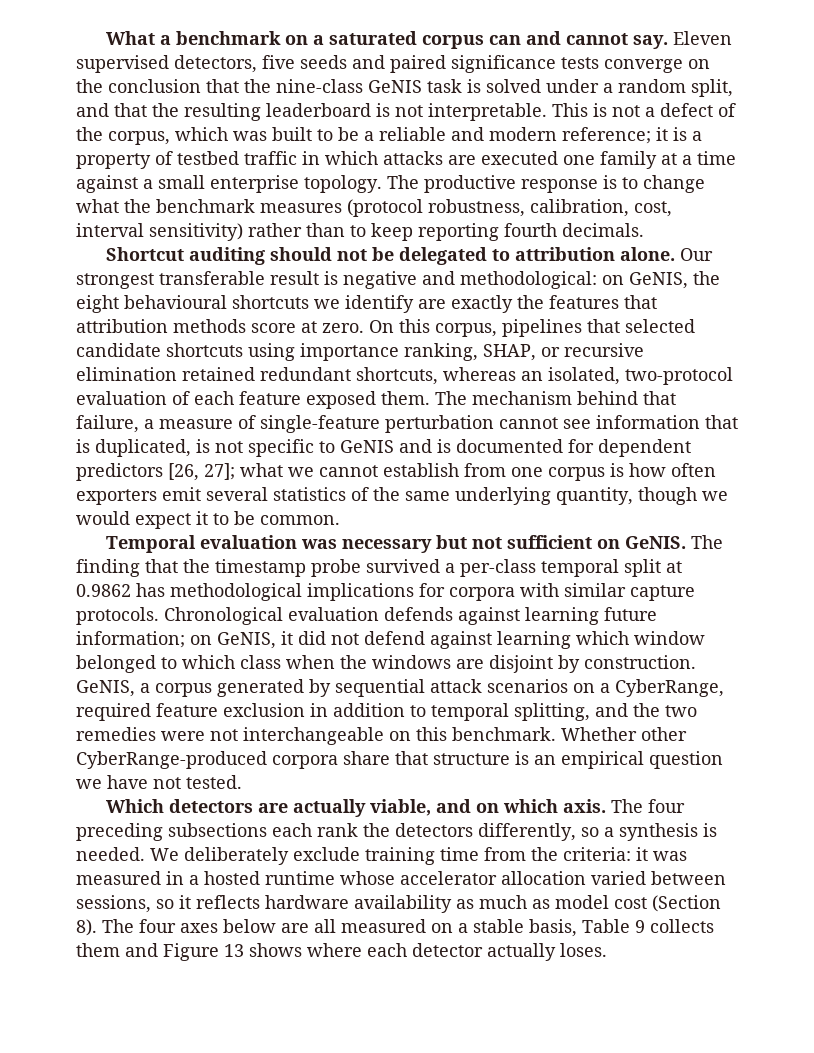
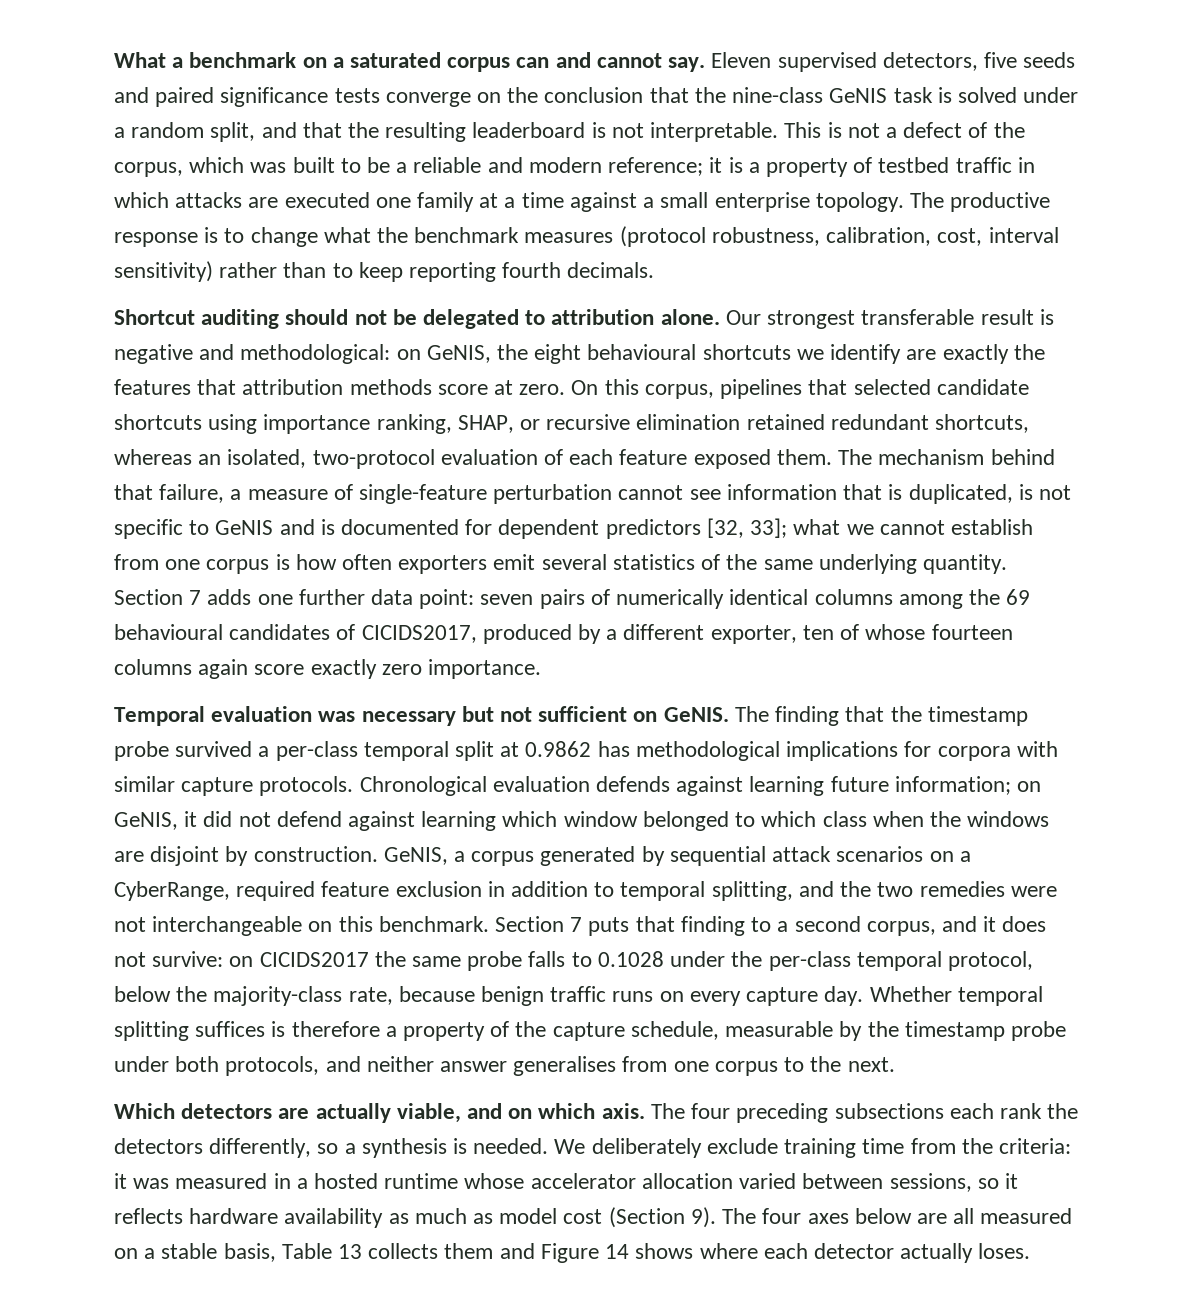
- The mechanism behind that failure, a measure of single-feature perturbation cannot see information that is duplicated, is not specific to GeNIS and is documented for dependent predictors [26, 27]; what we cannot establish from one corpus is how often exporters emit several statistics of the same underlying quantity, though we would expect it to be common.
+ The mechanism behind that failure, a measure of single-feature perturbation cannot see information that is duplicated, is not specific to GeNIS and is documented for dependent predictors [32, 33]; what we cannot establish from one corpus is how often exporters emit several statistics of the same underlying quantity. Section 7 adds one further data point: seven pairs of numerically identical columns among the 69 behavioural candidates of CICIDS2017, produced by a different exporter, ten of whose fourteen columns again score exactly zero importance.
- Whether other CyberRange-produced corpora share that structure is an empirical question we have not tested.
+ Section 7 puts that finding to a second corpus, and it does not survive: on CICIDS2017 the same probe falls to 0.1028 under the per-class temporal protocol, below the majority-class rate, because benign traffic runs on every capture day. Whether temporal splitting suffices is therefore a property of the capture schedule, measurable by the timestamp probe under both protocols, and neither answer generalises from one corpus to the next.
- We deliberately exclude training time from the criteria: it was measured in a hosted runtime whose accelerator allocation varied between sessions, so it reflects hardware availability as much as model cost (Section 8).
+ We deliberately exclude training time from the criteria: it was measured in a hosted runtime whose accelerator allocation varied between sessions, so it reflects hardware availability as much as model cost (Section 9).
- The four axes below are all measured on a stable basis, Table 9 collects them and Figure 13 shows where each detector actually loses.
+ The four axes below are all measured on a stable basis, Table 13 collects them and Figure 14 shows where each detector actually loses.

